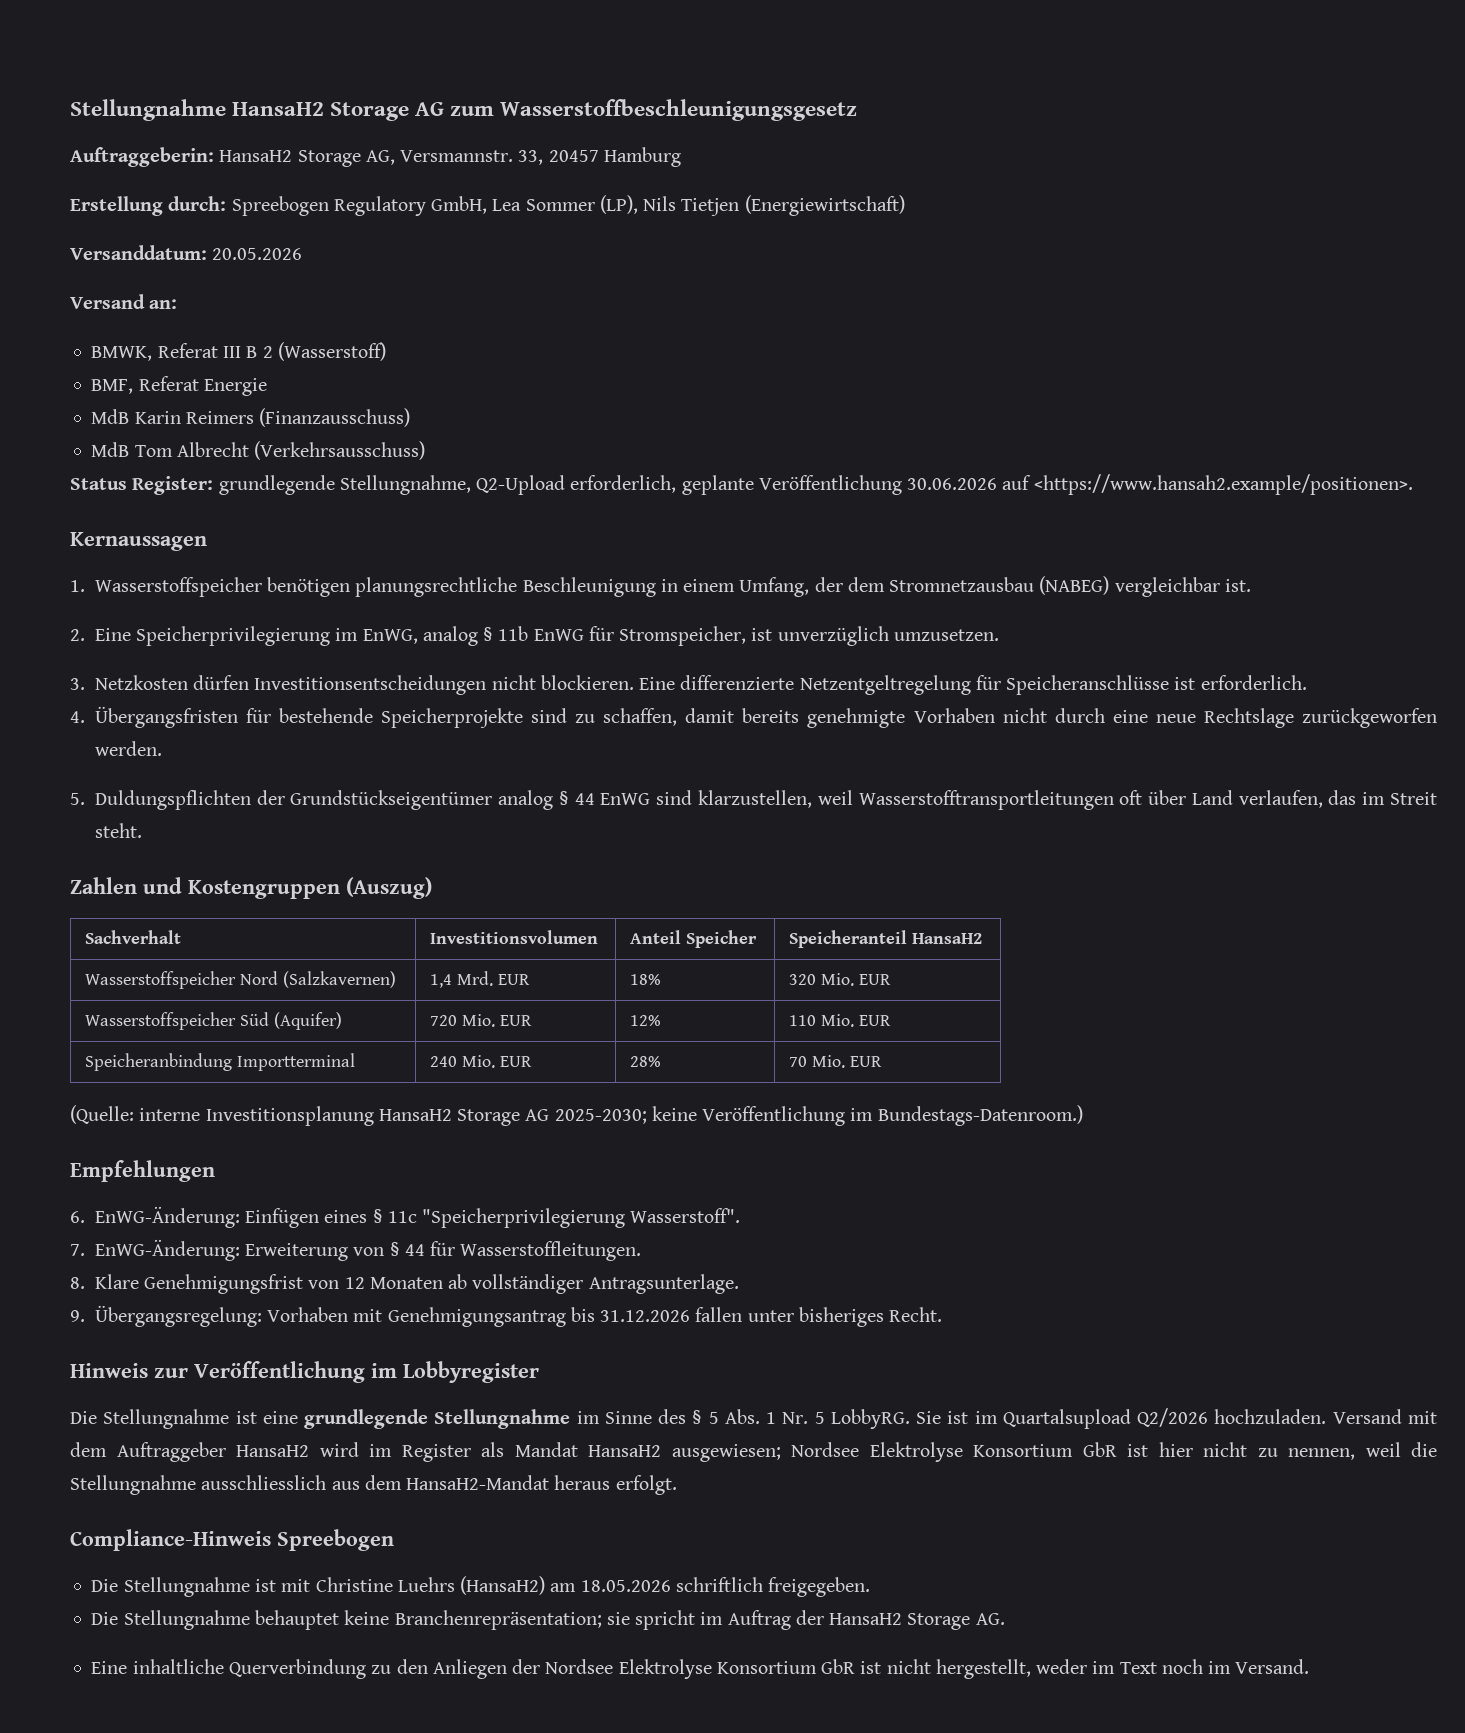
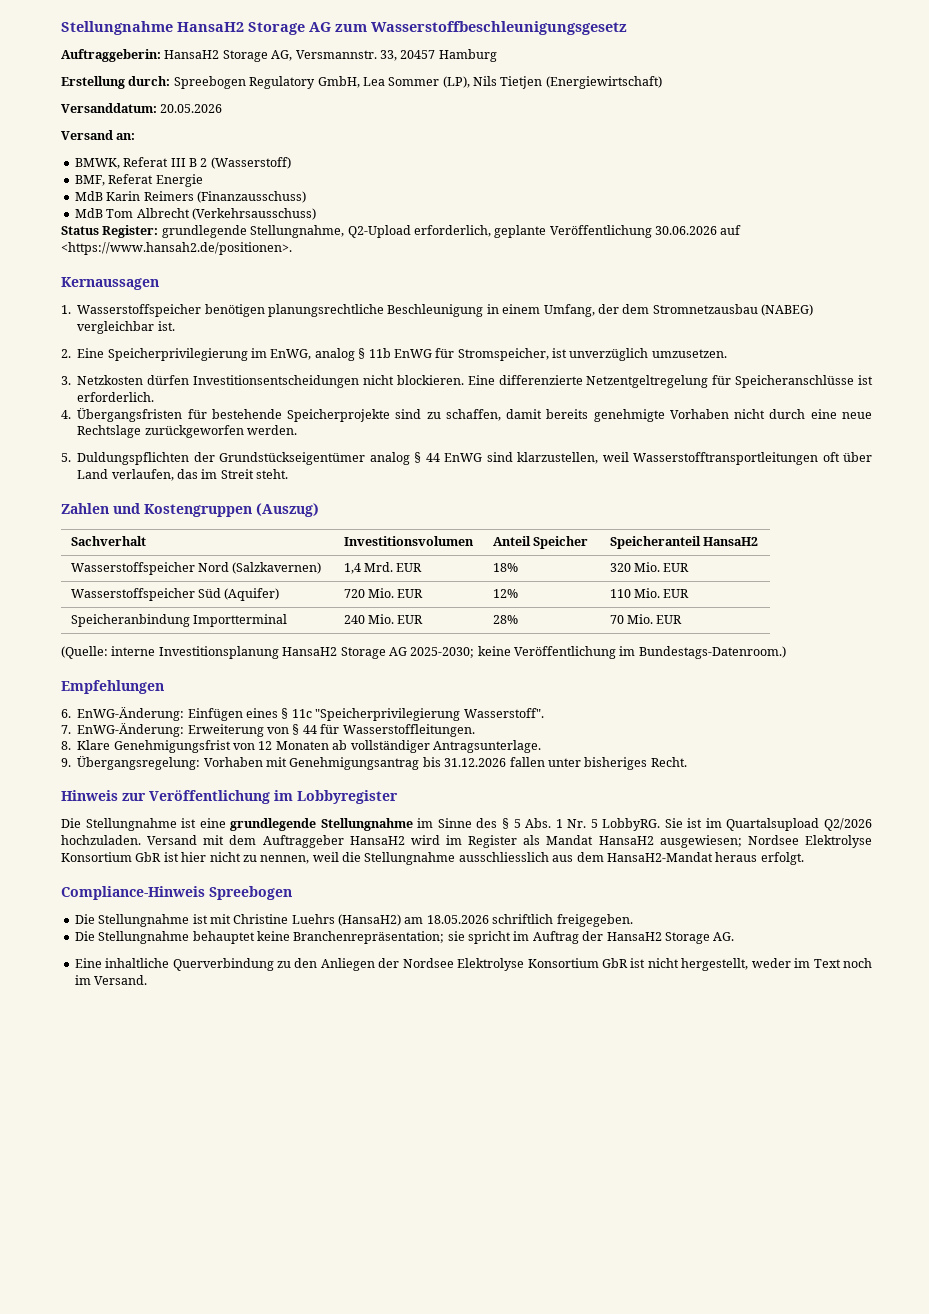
- Status Register: grundlegende Stellungnahme, Q2-Upload erforderlich, geplante Veröffentlichung 30.06.2026 auf <https://www.hansah2.example/positionen>.
+ Status Register: grundlegende Stellungnahme, Q2-Upload erforderlich, geplante Veröffentlichung 30.06.2026 auf <https://www.hansah2.de/positionen>.

